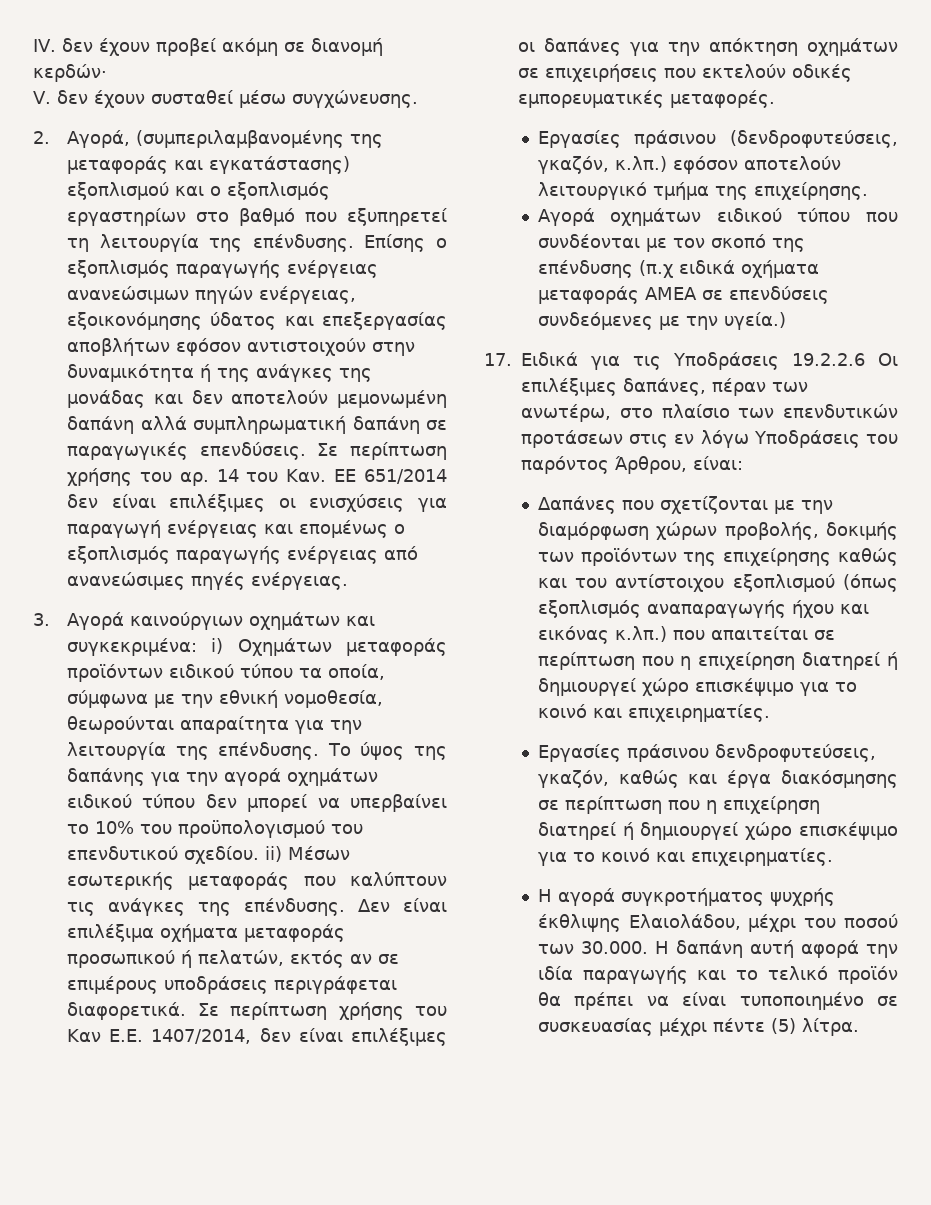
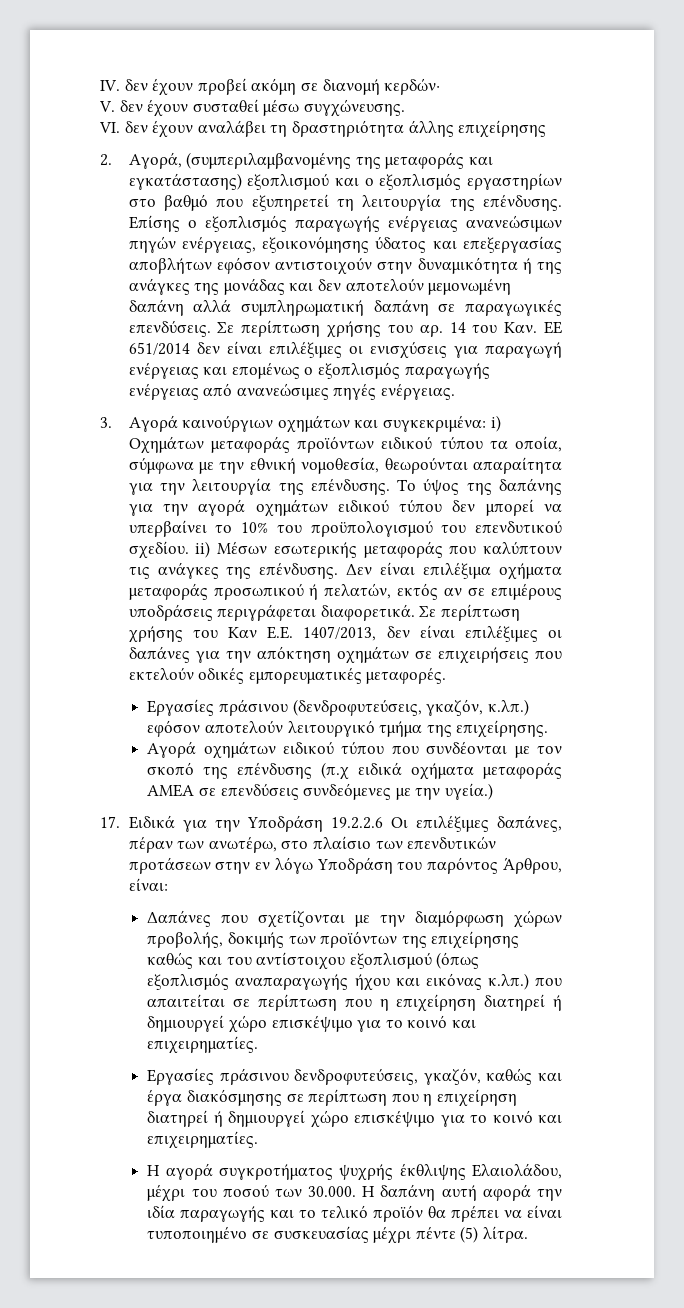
+ VI. δεν έχουν αναλάβει τη δραστηριότητα άλλης επιχείρησης
- Σε περίπτωση χρήσης του Καν Ε.Ε. 1407/2014, δεν είναι επιλέξιμες οι δαπάνες για την απόκτηση οχημάτων σε επιχειρήσεις που εκτελούν οδικές εμπορευματικές μεταφορές.
+ Σε περίπτωση χρήσης του Καν Ε.Ε. 1407/2013, δεν είναι επιλέξιμες οι δαπάνες για την απόκτηση οχημάτων σε επιχειρήσεις που εκτελούν οδικές εμπορευματικές μεταφορές.
- 17. Ειδικά για τις Υποδράσεις 19.2.2.6 Οι επιλέξιμες δαπάνες, πέραν των ανωτέρω, στο πλαίσιο των επενδυτικών προτάσεων στις εν λόγω Υποδράσεις του παρόντος Άρθρου, είναι:
+ 17. Ειδικά για την Υποδράση 19.2.2.6 Οι επιλέξιμες δαπάνες, πέραν των ανωτέρω, στο πλαίσιο των επενδυτικών προτάσεων στην εν λόγω Υποδράση του παρόντος Άρθρου, είναι:

